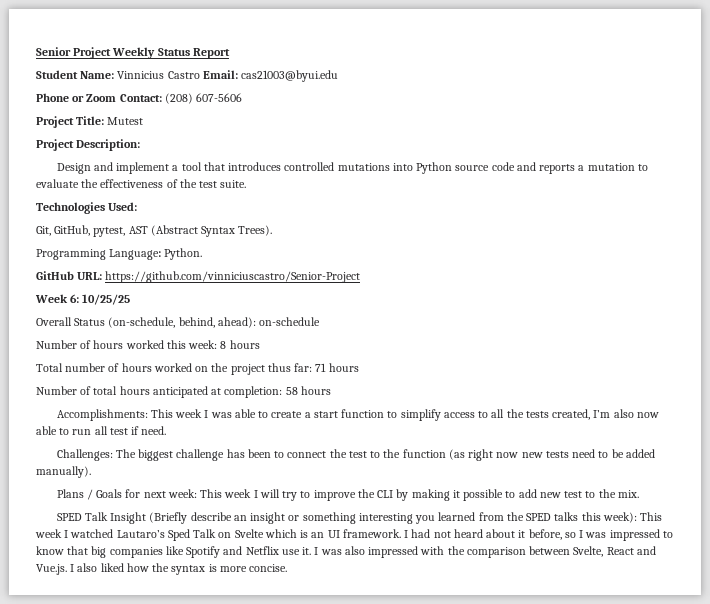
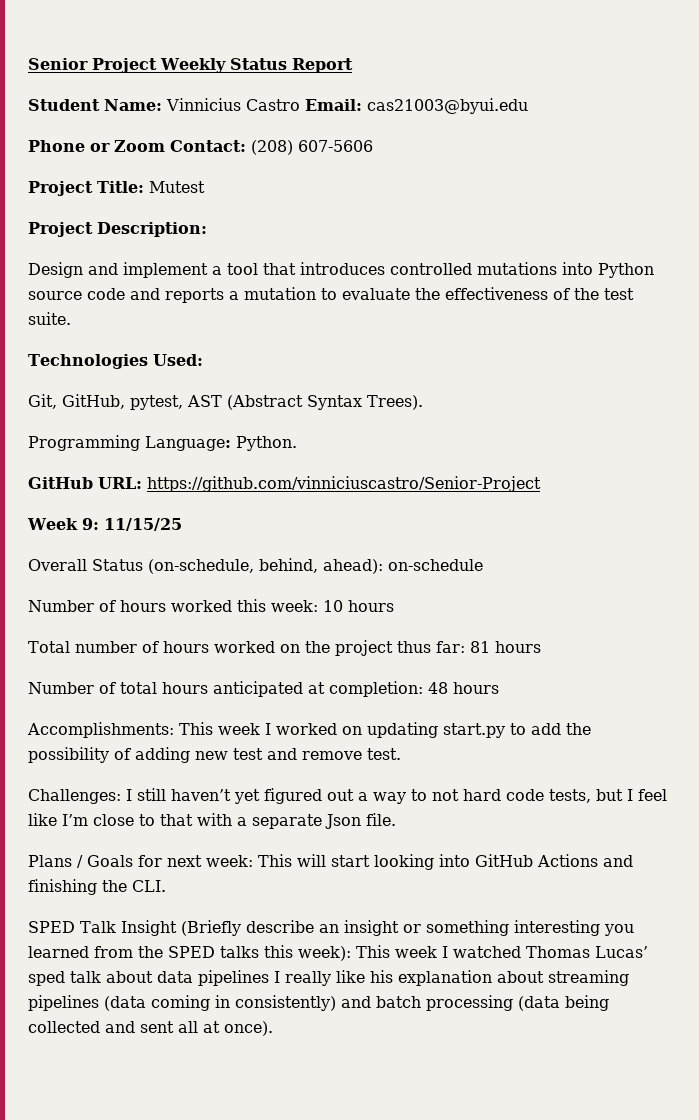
- Week 6: 10/25/25
+ Week 9: 11/15/25
- Number of hours worked this week: 8 hours
+ Number of hours worked this week: 10 hours
- Total number of hours worked on the project thus far: 71 hours
+ Total number of hours worked on the project thus far: 81 hours
- Number of total hours anticipated at completion: 58 hours
+ Number of total hours anticipated at completion: 48 hours
- Accomplishments: This week I was able to create a start function to simplify access to all the tests created, I’m also now able to run all test if need.
- Challenges: The biggest challenge has been to connect the test to the function (as right now new tests need to be added manually).
+ Accomplishments: This week I worked on updating start.py to add the possibility of adding new test and remove test.
+ Challenges: I still haven’t yet figured out a way to not hard code tests, but I feel like I’m close to that with a separate Json file.
- Plans / Goals for next week: This week I will try to improve the CLI by making it possible to add new test to the mix.
+ Plans / Goals for next week: This will start looking into GitHub Actions and finishing the CLI.
- SPED Talk Insight (Briefly describe an insight or something interesting you learned from the SPED talks this week): This week I watched Lautaro’s Sped Talk on Svelte which is an UI framework. I had not heard about it before, so I was impressed to know that big companies like Spotify and Netflix use it. I was also impressed with the comparison between Svelte, React and Vue.js. I also liked how the syntax is more concise.
+ SPED Talk Insight (Briefly describe an insight or something interesting you learned from the SPED talks this week): This week I watched Thomas Lucas’ sped talk about data pipelines I really like his explanation about streaming pipelines (data coming in consistently) and batch processing (data being collected and sent all at once).

